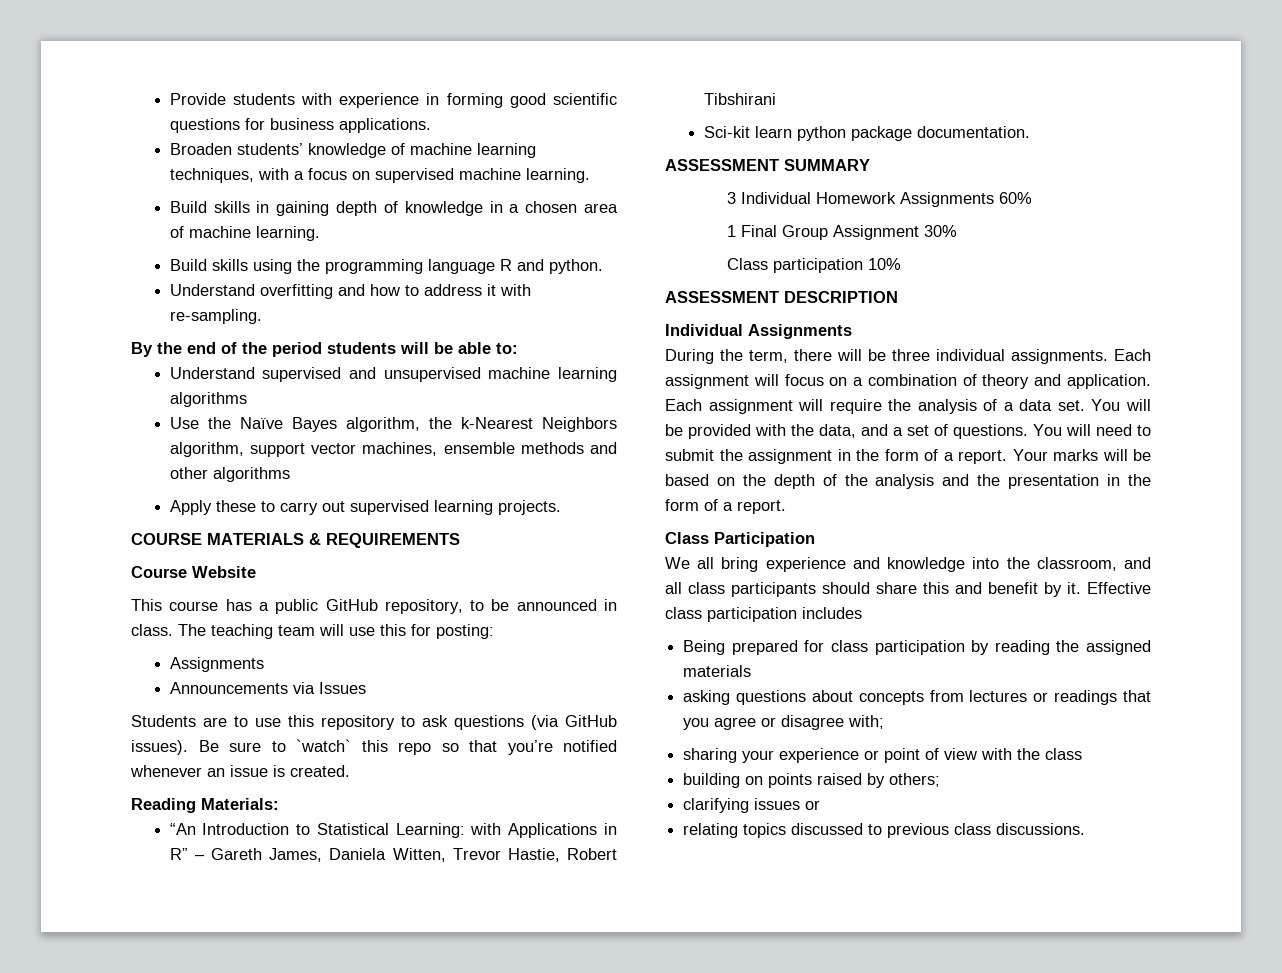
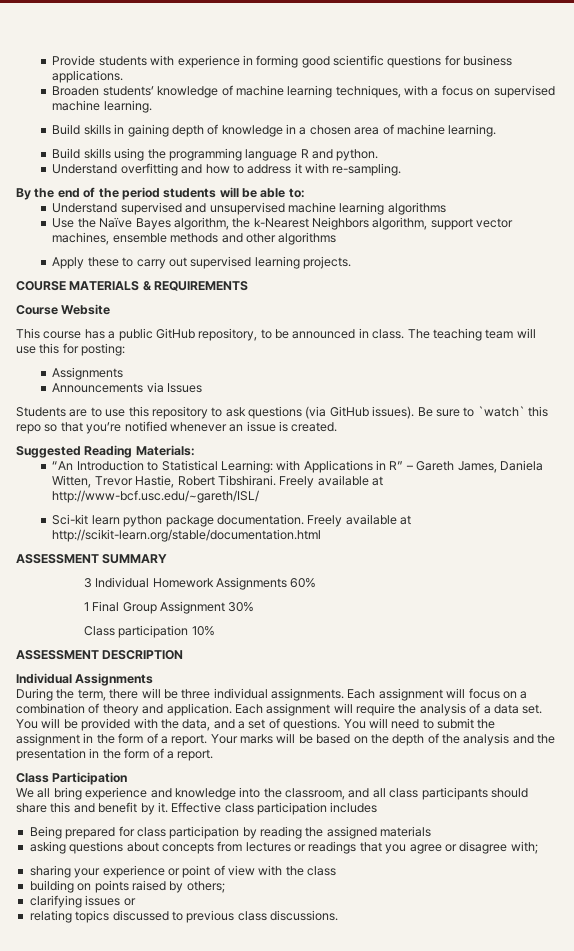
- Reading Materials:
+ Suggested Reading Materials:
- “An Introduction to Statistical Learning: with Applications in R” – Gareth James, Daniela Witten, Trevor Hastie, Robert Tibshirani
+ “An Introduction to Statistical Learning: with Applications in R” – Gareth James, Daniela Witten, Trevor Hastie, Robert Tibshirani. Freely available at http://www-bcf.usc.edu/~gareth/ISL/
+ Freely available at http://scikit-learn.org/stable/documentation.html

